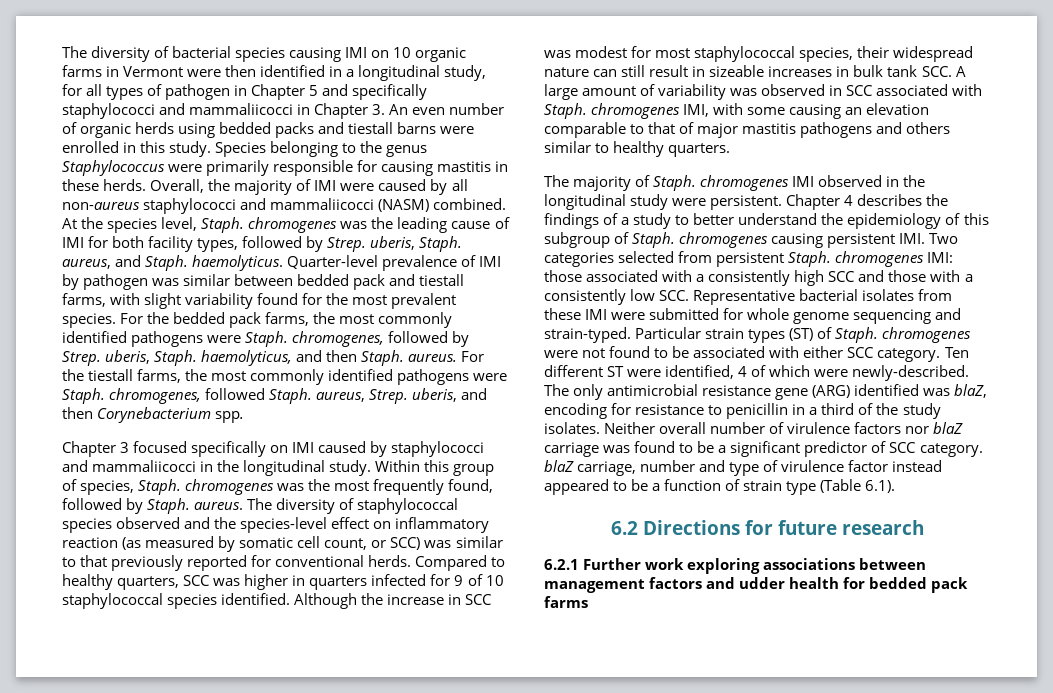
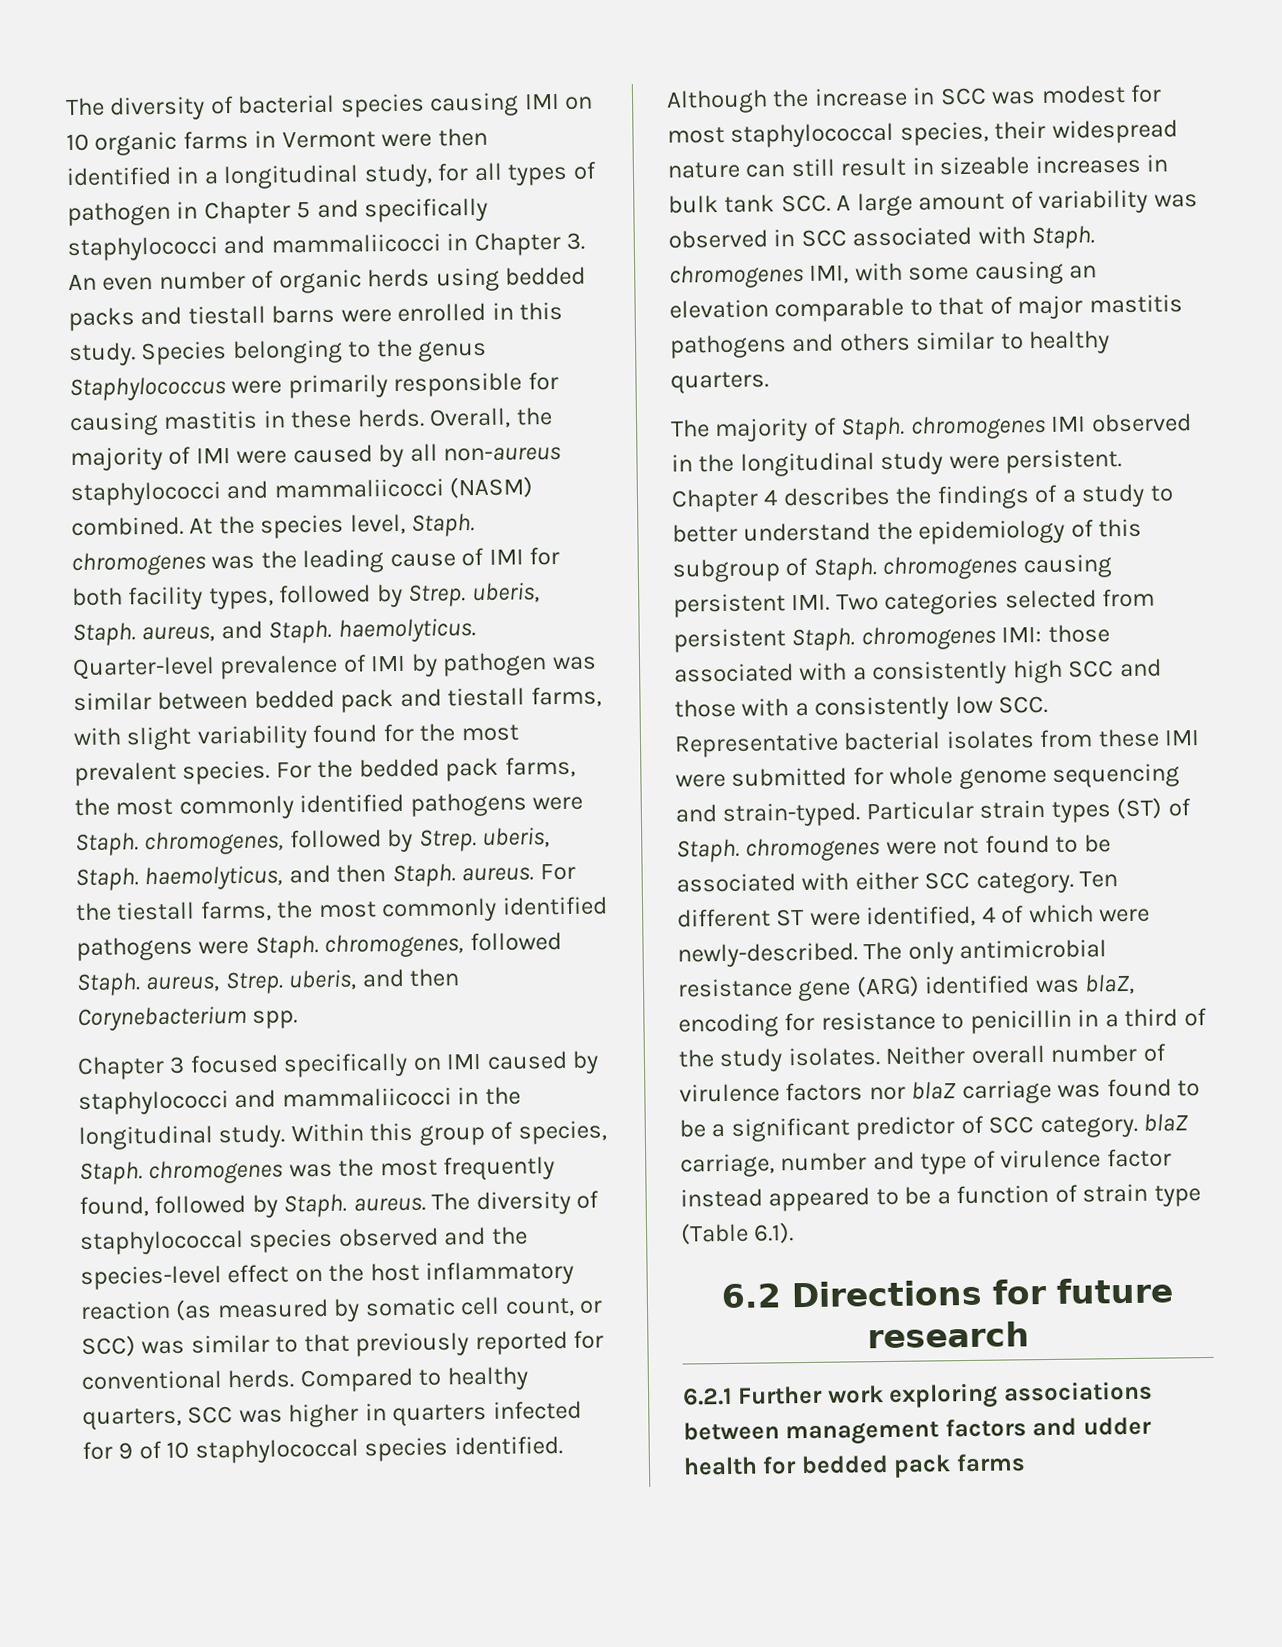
- The diversity of staphylococcal species observed and the species-level effect on inflammatory reaction (as measured by somatic cell count, or SCC) was similar to that previously reported for conventional herds.
+ The diversity of staphylococcal species observed and the species-level effect on the host inflammatory reaction (as measured by somatic cell count, or SCC) was similar to that previously reported for conventional herds.

